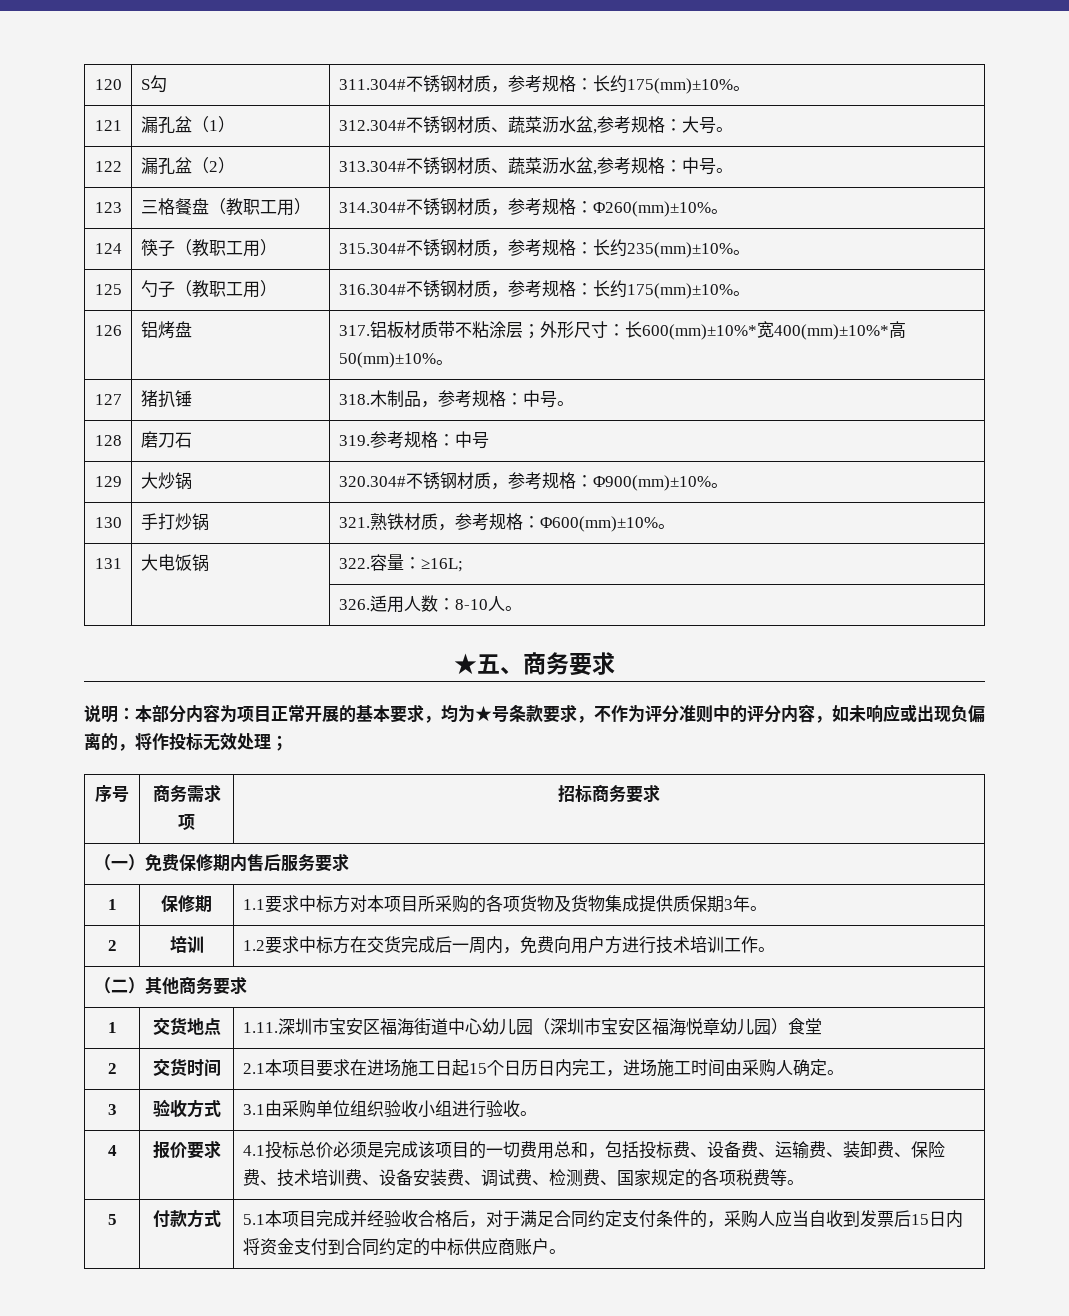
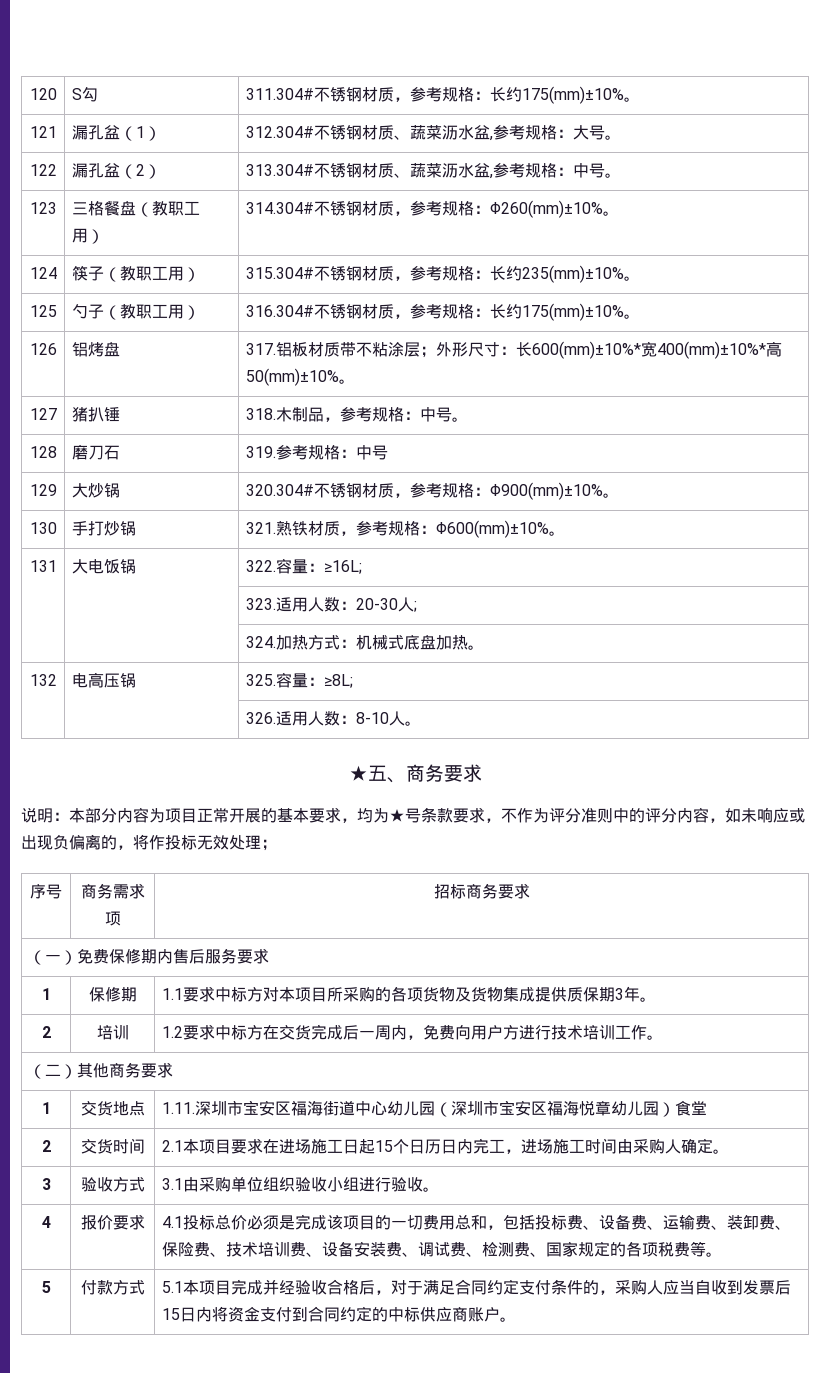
+ | | 323.适用人数：20-30人;
+ | | 324.加热方式：机械式底盘加热。
+ 132 | 电高压锅 | 325.容量：≥8L;

